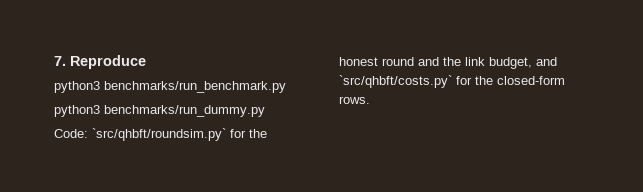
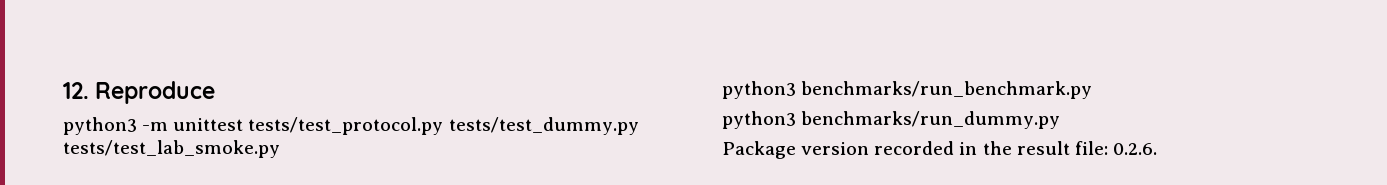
- 7. Reproduce
+ 12. Reproduce
+ python3 -m unittest tests/test_protocol.py tests/test_dummy.py tests/test_lab_smoke.py
  python3 benchmarks/run_benchmark.py
  python3 benchmarks/run_dummy.py
- Code: `src/qhbft/roundsim.py` for the honest round and the link budget, and `src/qhbft/costs.py` for the closed-form rows.
+ Package version recorded in the result file: 0.2.6.

